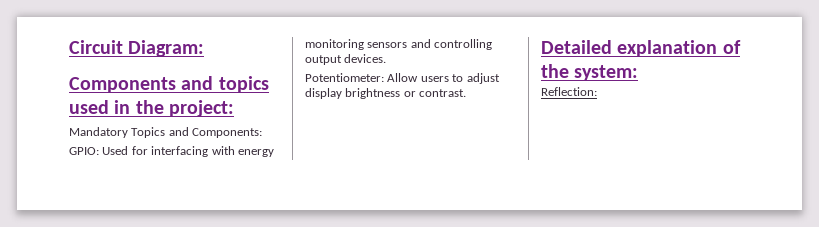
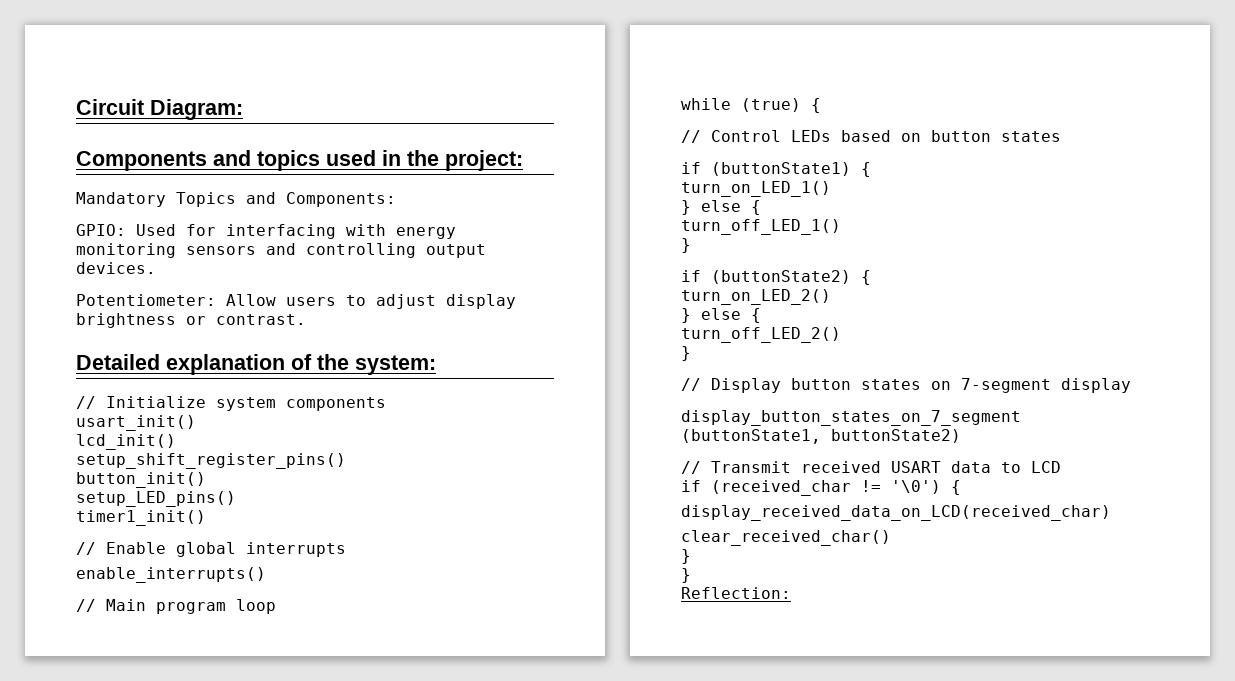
+ // Initialize system components
+ usart_init()
+ lcd_init()
+ setup_shift_register_pins()
+ button_init()
+ setup_LED_pins()
+ timer1_init()
+ // Enable global interrupts
+ enable_interrupts()
+ // Main program loop
+ while (true) {
+ // Control LEDs based on button states
+ if (buttonState1) {
+ turn_on_LED_1()
+ } else {
+ turn_off_LED_1()
+ }
+ if (buttonState2) {
+ turn_on_LED_2()
+ } else {
+ turn_off_LED_2()
+ }
+ // Display button states on 7-segment display
+ display_button_states_on_7_segment (buttonState1, buttonState2)
+ // Transmit received USART data to LCD
+ if (received_char != '\0') {
+ display_received_data_on_LCD(received_char)
+ clear_received_char()
+ }
+ }

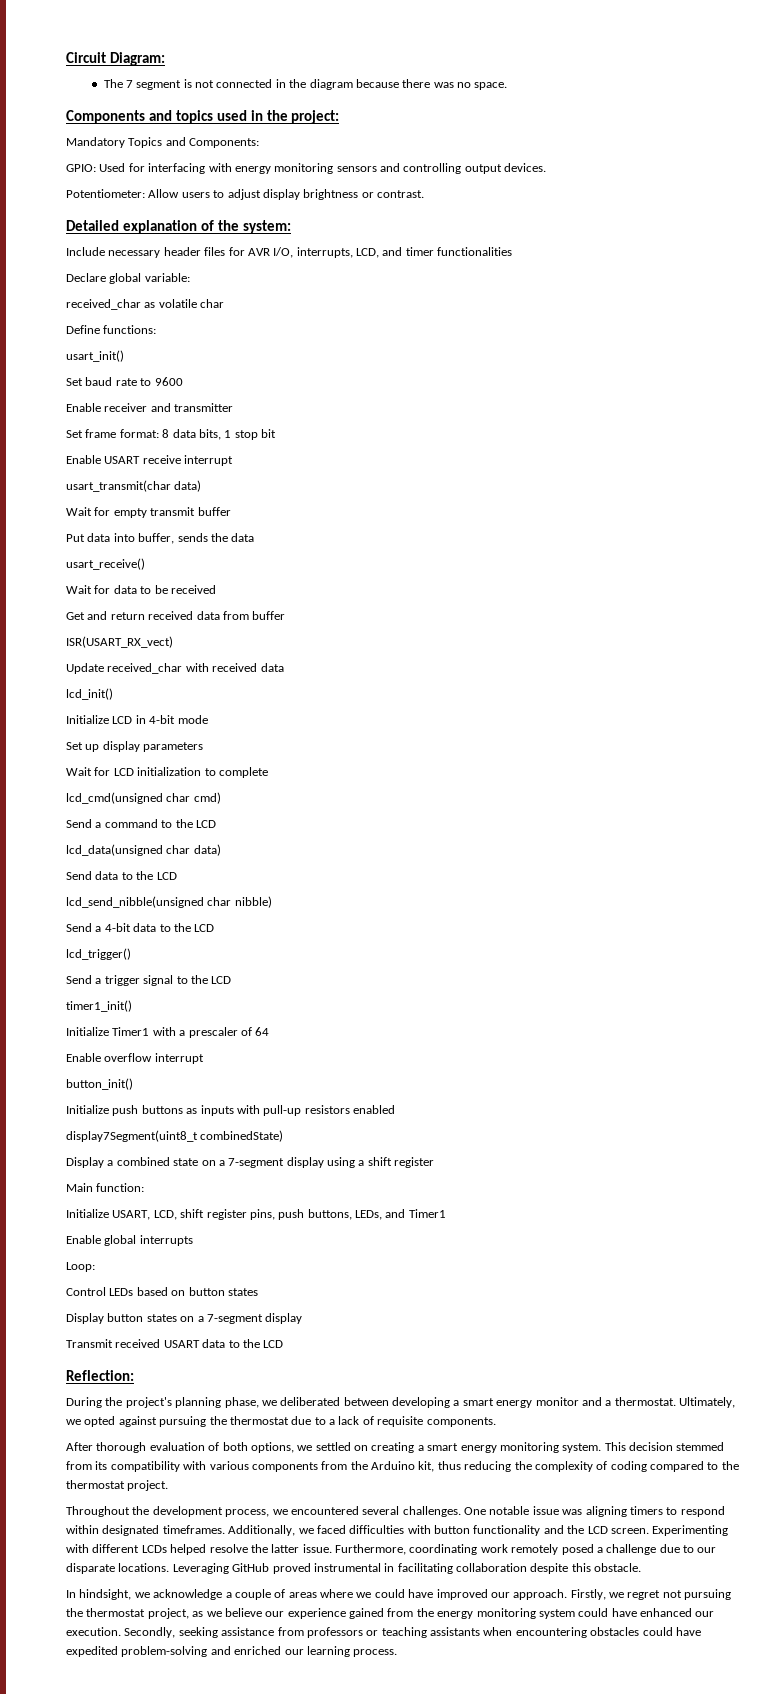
+ The 7 segment is not connected in the diagram because there was no space.
- // Initialize system components
+ Include necessary header files for AVR I/O, interrupts, LCD, and timer functionalities
+ Declare global variable:
+ received_char as volatile char
+ Define functions:
  usart_init()
+ Set baud rate to 9600
+ Enable receiver and transmitter
+ Set frame format: 8 data bits, 1 stop bit
+ Enable USART receive interrupt
+ usart_transmit(char data)
+ Wait for empty transmit buffer
+ Put data into buffer, sends the data
+ usart_receive()
+ Wait for data to be received
+ Get and return received data from buffer
+ ISR(USART_RX_vect)
+ Update received_char with received data
  lcd_init()
- setup_shift_register_pins()
+ Initialize LCD in 4-bit mode
+ Set up display parameters
+ Wait for LCD initialization to complete
+ lcd_cmd(unsigned char cmd)
+ Send a command to the LCD
+ lcd_data(unsigned char data)
+ Send data to the LCD
+ lcd_send_nibble(unsigned char nibble)
+ Send a 4-bit data to the LCD
+ lcd_trigger()
+ Send a trigger signal to the LCD
+ timer1_init()
+ Initialize Timer1 with a prescaler of 64
+ Enable overflow interrupt
  button_init()
- setup_LED_pins()
- timer1_init()
- // Enable global interrupts
- enable_interrupts()
- // Main program loop
- while (true) {
- // Control LEDs based on button states
+ Initialize push buttons as inputs with pull-up resistors enabled
+ display7Segment(uint8_t combinedState)
+ Display a combined state on a 7-segment display using a shift register
+ Main function:
+ Initialize USART, LCD, shift register pins, push buttons, LEDs, and Timer1
+ Enable global interrupts
+ Loop:
+ Control LEDs based on button states
- if (buttonState1) {
- turn_on_LED_1()
- } else {
- turn_off_LED_1()
- }
- if (buttonState2) {
- turn_on_LED_2()
- } else {
- turn_off_LED_2()
- }
- // Display button states on 7-segment display
+ Display button states on a 7-segment display
- display_button_states_on_7_segment (buttonState1, buttonState2)
- // Transmit received USART data to LCD
- if (received_char != '\0') {
- display_received_data_on_LCD(received_char)
- clear_received_char()
- }
- }
+ Transmit received USART data to the LCD
  Reflection:
+ During the project's planning phase, we deliberated between developing a smart energy monitor and a thermostat. Ultimately, we opted against pursuing the thermostat due to a lack of requisite components.
+ After thorough evaluation of both options, we settled on creating a smart energy monitoring system. This decision stemmed from its compatibility with various components from the Arduino kit, thus reducing the complexity of coding compared to the thermostat project.
+ Throughout the development process, we encountered several challenges. One notable issue was aligning timers to respond within designated timeframes. Additionally, we faced difficulties with button functionality and the LCD screen. Experimenting with different LCDs helped resolve the latter issue. Furthermore, coordinating work remotely posed a challenge due to our disparate locations. Leveraging GitHub proved instrumental in facilitating collaboration despite this obstacle.
+ In hindsight, we acknowledge a couple of areas where we could have improved our approach. Firstly, we regret not pursuing the thermostat project, as we believe our experience gained from the energy monitoring system could have enhanced our execution. Secondly, seeking assistance from professors or teaching assistants when encountering obstacles could have expedited problem-solving and enriched our learning process.

